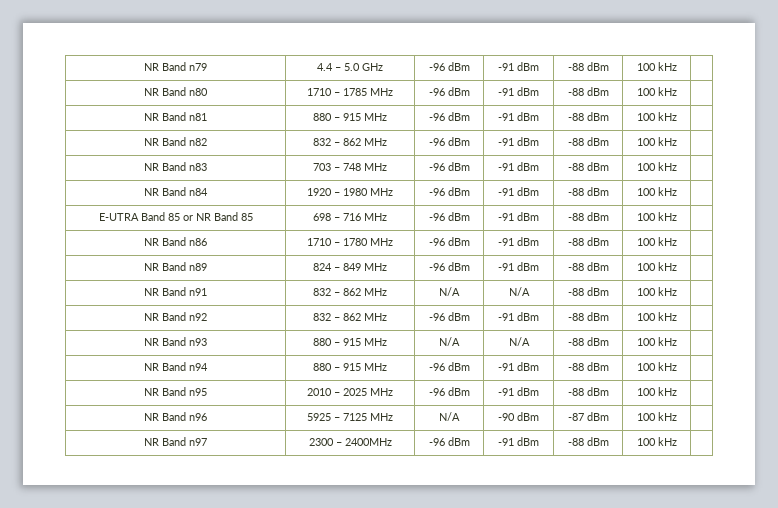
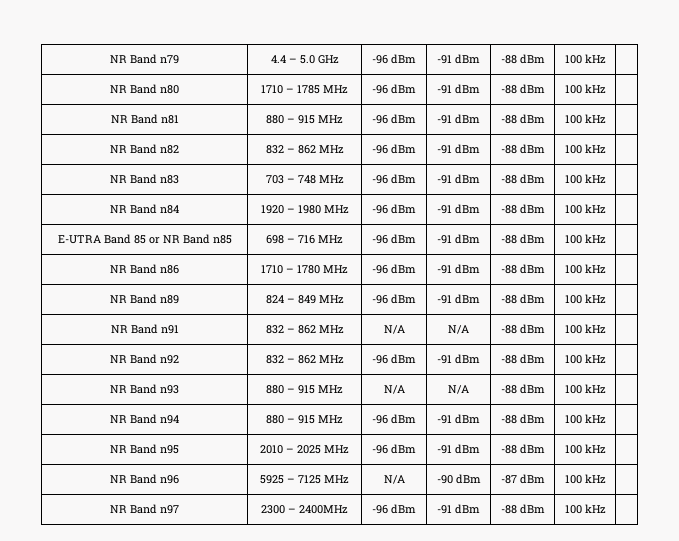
- E-UTRA Band 85 or NR Band 85 | 698 – 716 MHz | -96 dBm | -91 dBm | -88 dBm | 100 kHz |
+ E-UTRA Band 85 or NR Band n85 | 698 – 716 MHz | -96 dBm | -91 dBm | -88 dBm | 100 kHz |

